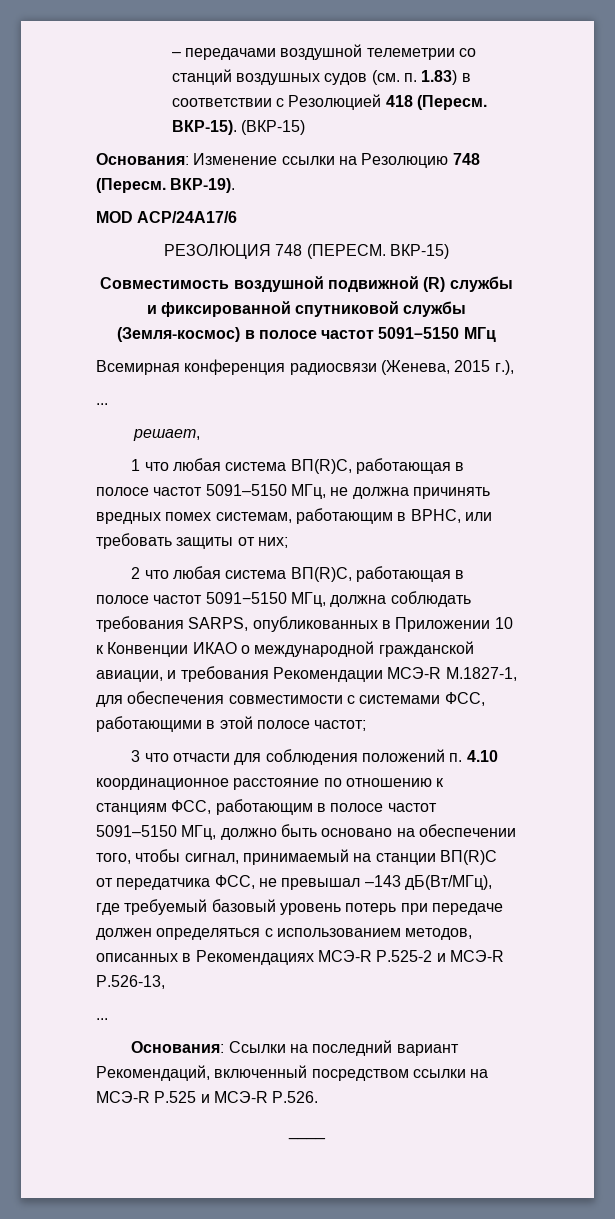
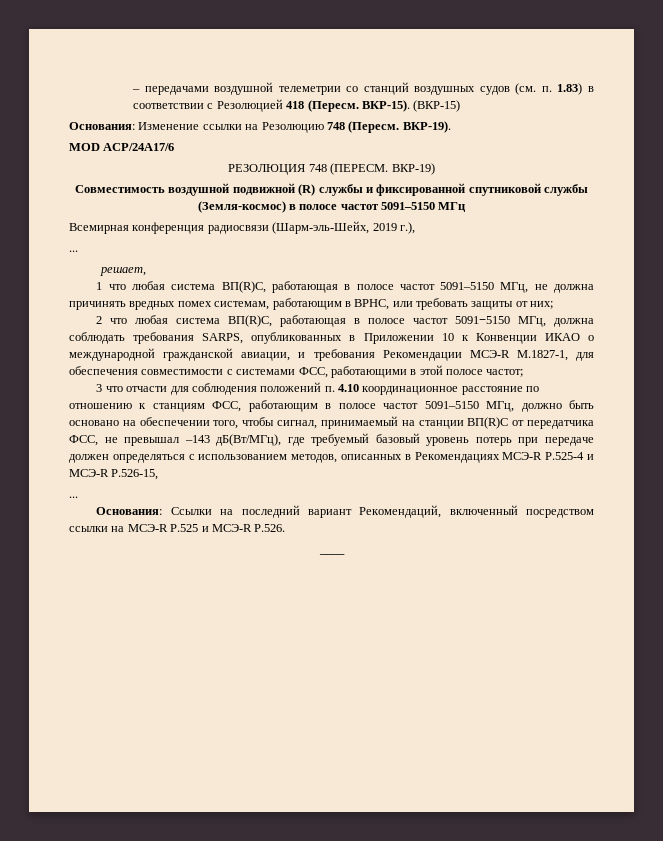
- ВКР-15)
+ ВКР-19)
- Всемирная конференция радиосвязи (Женева, 2015 г.),
+ Всемирная конференция радиосвязи (Шарм-эль-Шейх, 2019 г.),
- 3 что отчасти для соблюдения положений п. 4.10 координационное расстояние по отношению к станциям ФСС, работающим в полосе частот 5091–5150 МГц, должно быть основано на обеспечении того, чтобы сигнал, принимаемый на станции ВП(R)С от передатчика ФСС, не превышал –143 дБ(Вт/МГц), где требуемый базовый уровень потерь при передаче должен определяться с использованием методов, описанных в Рекомендациях МСЭ-R P.525-2 и МСЭ-R P.526-13,
+ 3 что отчасти для соблюдения положений п. 4.10 координационное расстояние по отношению к станциям ФСС, работающим в полосе частот 5091–5150 МГц, должно быть основано на обеспечении того, чтобы сигнал, принимаемый на станции ВП(R)С от передатчика ФСС, не превышал –143 дБ(Вт/МГц), где требуемый базовый уровень потерь при передаче должен определяться с использованием методов, описанных в Рекомендациях МСЭ-R P.525-4 и МСЭ-R P.526-15,

